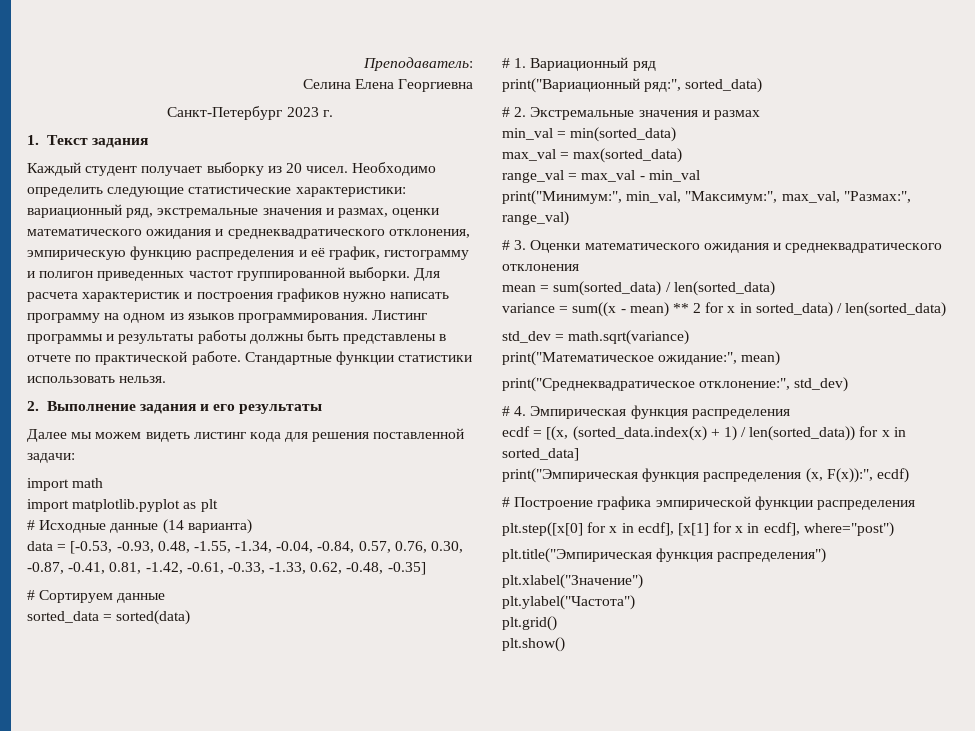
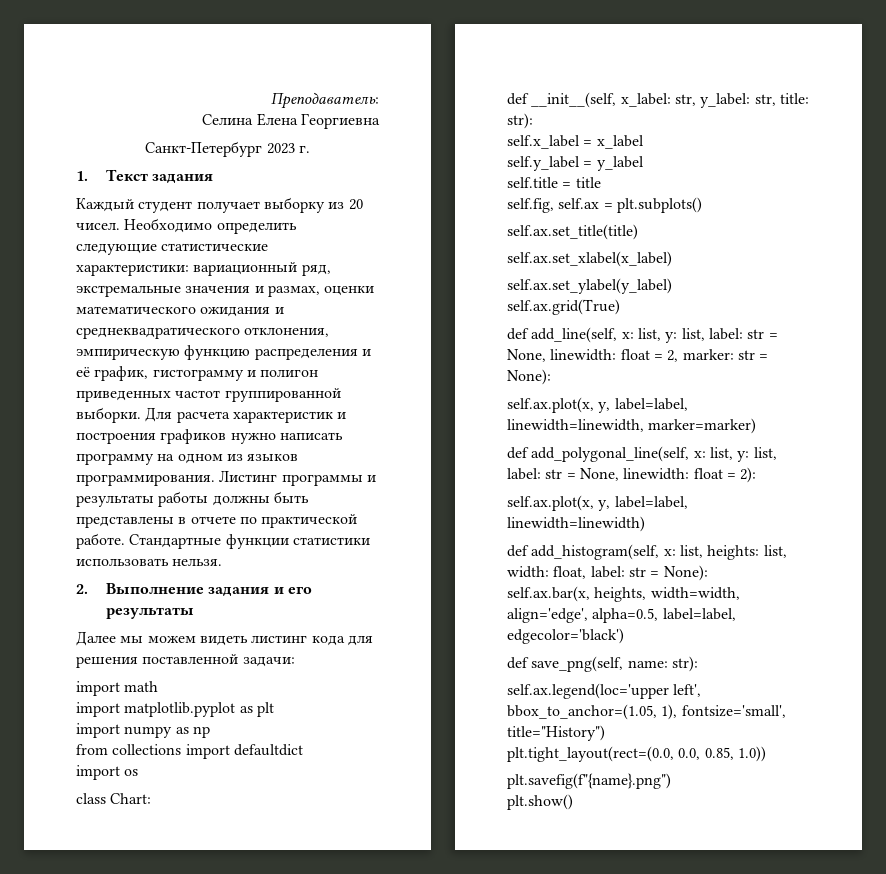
- # Исходные данные (14 варианта)
- data = [-0.53, -0.93, 0.48, -1.55, -1.34, -0.04, -0.84, 0.57, 0.76, 0.30, -0.87, -0.41, 0.81, -1.42, -0.61, -0.33, -1.33, 0.62, -0.48, -0.35]
- # Сортируем данные
- sorted_data = sorted(data)
- # 1. Вариационный ряд
- print("Вариационный ряд:", sorted_data)
- # 2. Экстремальные значения и размах
- min_val = min(sorted_data)
- max_val = max(sorted_data)
- range_val = max_val - min_val
- print("Минимум:", min_val, "Максимум:", max_val, "Размах:", range_val)
- # 3. Оценки математического ожидания и среднеквадратического отклонения
- mean = sum(sorted_data) / len(sorted_data)
- variance = sum((x - mean) ** 2 for x in sorted_data) / len(sorted_data)
- std_dev = math.sqrt(variance)
- print("Математическое ожидание:", mean)
- print("Среднеквадратическое отклонение:", std_dev)
- # 4. Эмпирическая функция распределения
- ecdf = [(x, (sorted_data.index(x) + 1) / len(sorted_data)) for x in sorted_data]
- print("Эмпирическая функция распределения (x, F(x)):", ecdf)
- # Построение графика эмпирической функции распределения
- plt.step([x[0] for x in ecdf], [x[1] for x in ecdf], where="post")
- plt.title("Эмпирическая функция распределения")
- plt.xlabel("Значение")
- plt.ylabel("Частота")
- plt.grid()
+ import numpy as np
+ from collections import defaultdict
+ import os
+ class Chart:
+ def __init__(self, x_label: str, y_label: str, title: str):
+ self.x_label = x_label
+ self.y_label = y_label
+ self.title = title
+ self.fig, self.ax = plt.subplots()
+ self.ax.set_title(title)
+ self.ax.set_xlabel(x_label)
+ self.ax.set_ylabel(y_label)
+ self.ax.grid(True)
+ def add_line(self, x: list, y: list, label: str = None, linewidth: float = 2, marker: str = None):
+ self.ax.plot(x, y, label=label, linewidth=linewidth, marker=marker)
+ def add_polygonal_line(self, x: list, y: list, label: str = None, linewidth: float = 2):
+ self.ax.plot(x, y, label=label, linewidth=linewidth)
+ def add_histogram(self, x: list, heights: list, width: float, label: str = None):
+ self.ax.bar(x, heights, width=width, align='edge', alpha=0.5, label=label, edgecolor='black')
+ def save_png(self, name: str):
+ self.ax.legend(loc='upper left', bbox_to_anchor=(1.05, 1), fontsize='small', title="History")
+ plt.tight_layout(rect=(0.0, 0.0, 0.85, 1.0))
+ plt.savefig(f"{name}.png")

